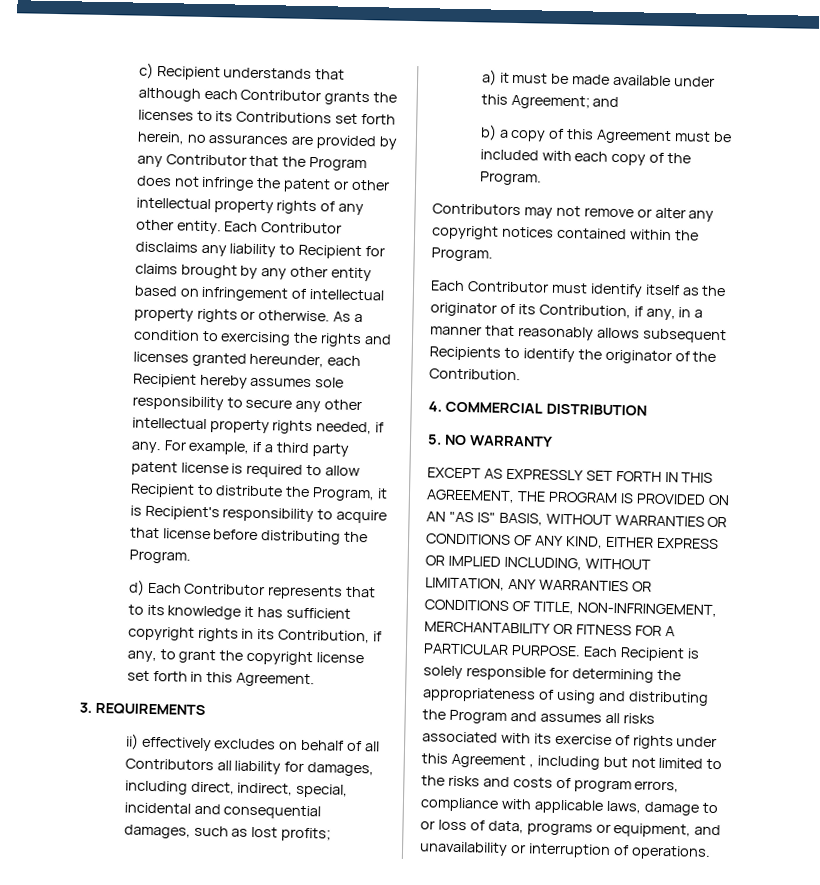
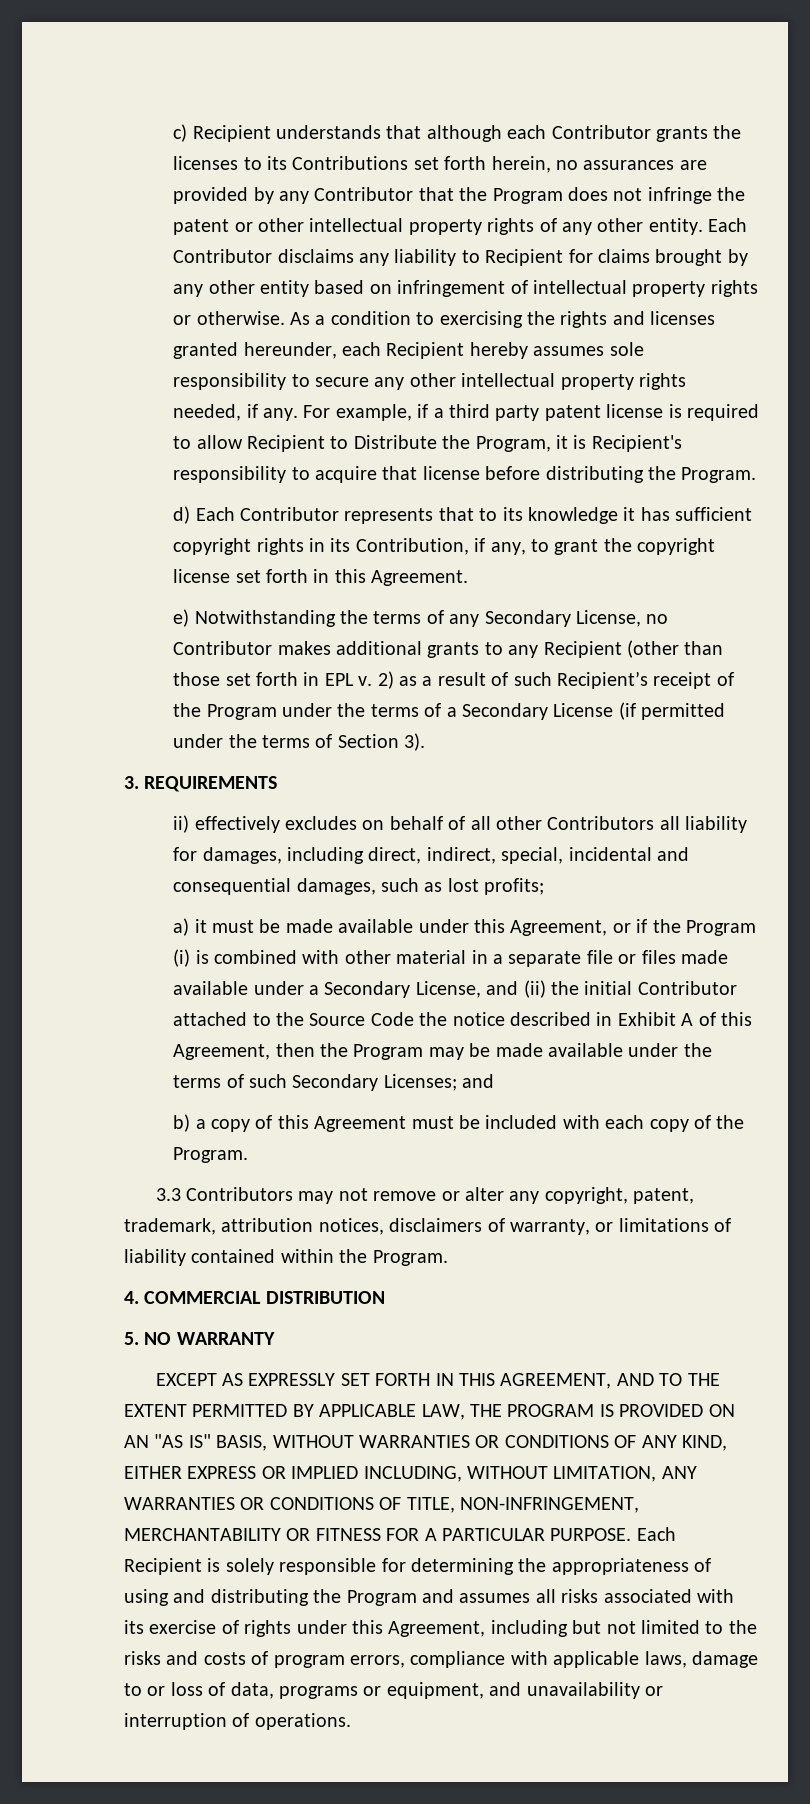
- For example, if a third party patent license is required to allow Recipient to distribute the Program, it is Recipient's responsibility to acquire that license before distributing the Program.
+ For example, if a third party patent license is required to allow Recipient to Distribute the Program, it is Recipient's responsibility to acquire that license before distributing the Program.
+ e) Notwithstanding the terms of any Secondary License, no Contributor makes additional grants to any Recipient (other than those set forth in EPL v. 2) as a result of such Recipient’s receipt of the Program under the terms of a Secondary License (if permitted under the terms of Section 3).
- ii) effectively excludes on behalf of all Contributors all liability for damages, including direct, indirect, special, incidental and consequential damages, such as lost profits;
+ ii) effectively excludes on behalf of all other Contributors all liability for damages, including direct, indirect, special, incidental and consequential damages, such as lost profits;
- a) it must be made available under this Agreement; and
+ a) it must be made available under this Agreement, or if the Program (i) is combined with other material in a separate file or files made available under a Secondary License, and (ii) the initial Contributor attached to the Source Code the notice described in Exhibit A of this Agreement, then the Program may be made available under the terms of such Secondary Licenses; and
- Contributors may not remove or alter any copyright notices contained within the Program.
- Each Contributor must identify itself as the originator of its Contribution, if any, in a manner that reasonably allows subsequent Recipients to identify the originator of the Contribution.
+ 3.3 Contributors may not remove or alter any copyright, patent, trademark, attribution notices, disclaimers of warranty, or limitations of liability contained within the Program.
- EXCEPT AS EXPRESSLY SET FORTH IN THIS AGREEMENT, THE PROGRAM IS PROVIDED ON AN "AS IS" BASIS, WITHOUT WARRANTIES OR CONDITIONS OF ANY KIND, EITHER EXPRESS OR IMPLIED INCLUDING, WITHOUT LIMITATION, ANY WARRANTIES OR CONDITIONS OF TITLE, NON-INFRINGEMENT, MERCHANTABILITY OR FITNESS FOR A PARTICULAR PURPOSE.
+ EXCEPT AS EXPRESSLY SET FORTH IN THIS AGREEMENT, AND TO THE EXTENT PERMITTED BY APPLICABLE LAW, THE PROGRAM IS PROVIDED ON AN "AS IS" BASIS, WITHOUT WARRANTIES OR CONDITIONS OF ANY KIND, EITHER EXPRESS OR IMPLIED INCLUDING, WITHOUT LIMITATION, ANY WARRANTIES OR CONDITIONS OF TITLE, NON-INFRINGEMENT, MERCHANTABILITY OR FITNESS FOR A PARTICULAR PURPOSE.
- Each Recipient is solely responsible for determining the appropriateness of using and distributing the Program and assumes all risks associated with its exercise of rights under this Agreement , including but not limited to the risks and costs of program errors, compliance with applicable laws, damage to or loss of data, programs or equipment, and unavailability or interruption of operations.
+ Each Recipient is solely responsible for determining the appropriateness of using and distributing the Program and assumes all risks associated with its exercise of rights under this Agreement, including but not limited to the risks and costs of program errors, compliance with applicable laws, damage to or loss of data, programs or equipment, and unavailability or interruption of operations.

